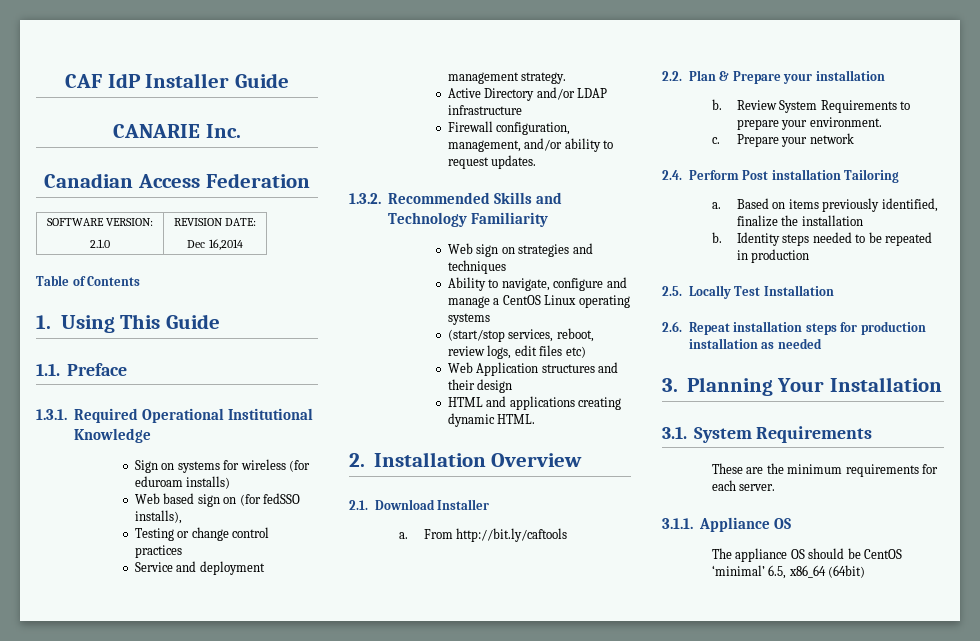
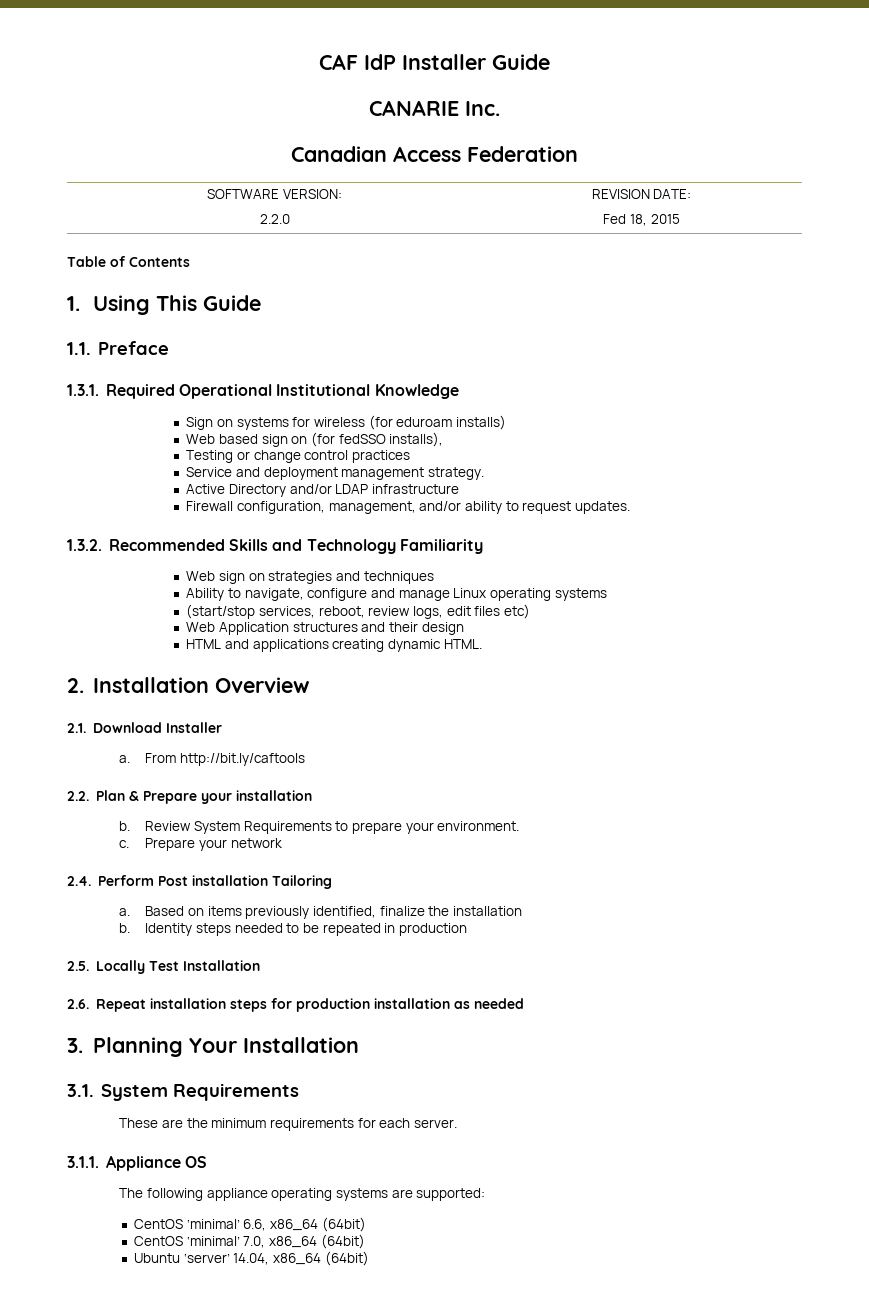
  SOFTWARE VERSION:
- 2.1.0 | REVISION DATE:
- Dec 16,2014
+ 2.2.0 | REVISION DATE:
+ Fed 18, 2015
- Ability to navigate, configure and manage a CentOS Linux operating systems
+ Ability to navigate, configure and manage Linux operating systems
- The appliance OS should be CentOS ‘minimal’ 6.5, x86_64 (64bit)
+ The following appliance operating systems are supported:
+ CentOS ‘minimal’ 6.6, x86_64 (64bit)
+ CentOS ‘minimal’ 7.0, x86_64 (64bit)
+ Ubuntu ‘server’ 14.04, x86_64 (64bit)

